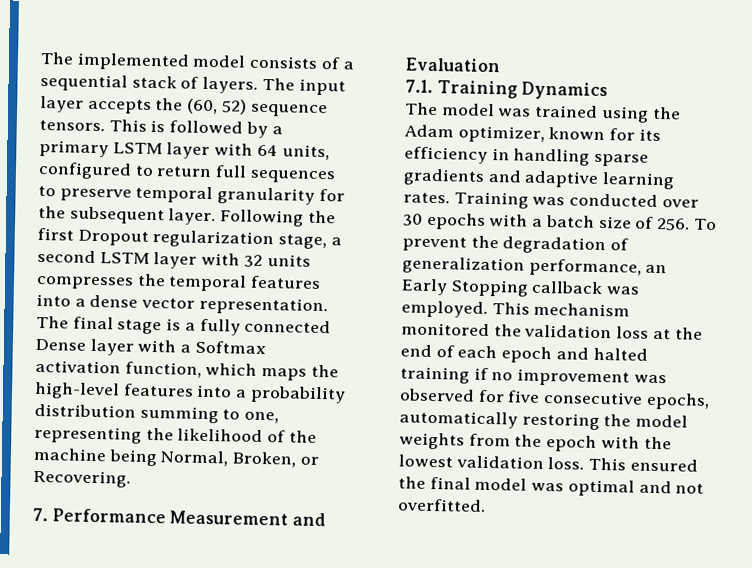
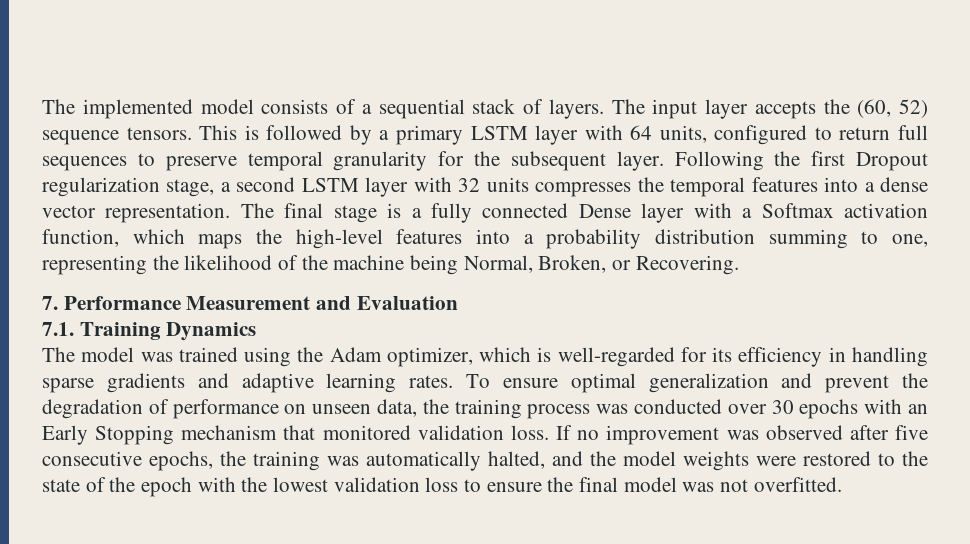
- The model was trained using the Adam optimizer, known for its efficiency in handling sparse gradients and adaptive learning rates.
+ The model was trained using the Adam optimizer, which is well-regarded for its efficiency in handling sparse gradients and adaptive learning rates.
- Training was conducted over 30 epochs with a batch size of 256. To prevent the degradation of generalization performance, an Early Stopping callback was employed. This mechanism monitored the validation loss at the end of each epoch and halted training if no improvement was observed for five consecutive epochs, automatically restoring the model weights from the epoch with the lowest validation loss. This ensured the final model was optimal and not overfitted.
+ To ensure optimal generalization and prevent the degradation of performance on unseen data, the training process was conducted over 30 epochs with an Early Stopping mechanism that monitored validation loss. If no improvement was observed after five consecutive epochs, the training was automatically halted, and the model weights were restored to the state of the epoch with the lowest validation loss to ensure the final model was not overfitted.

